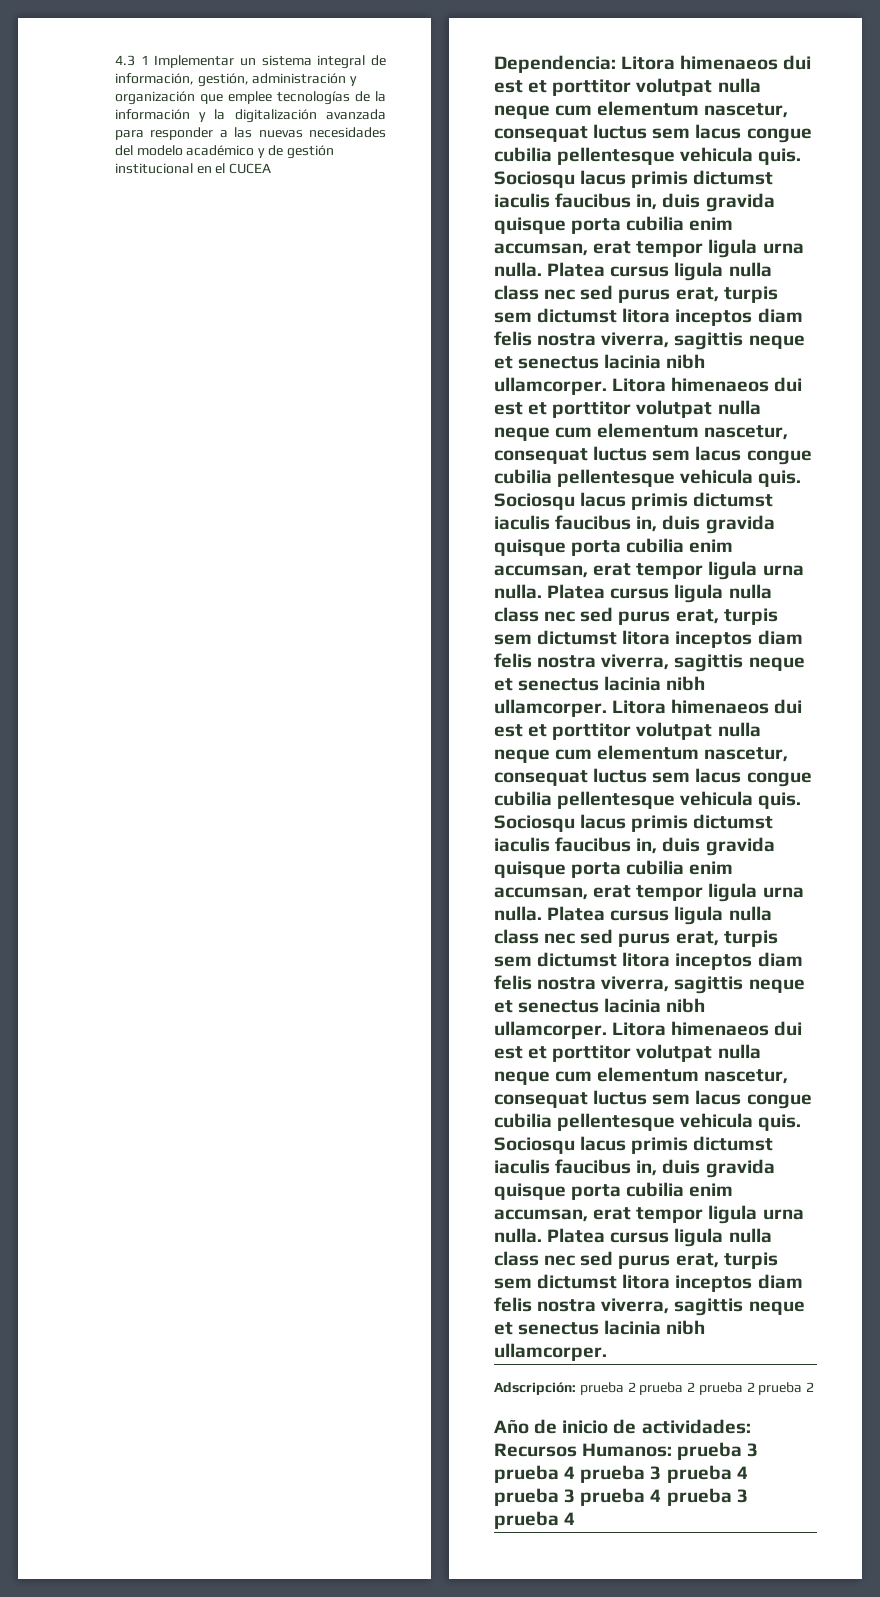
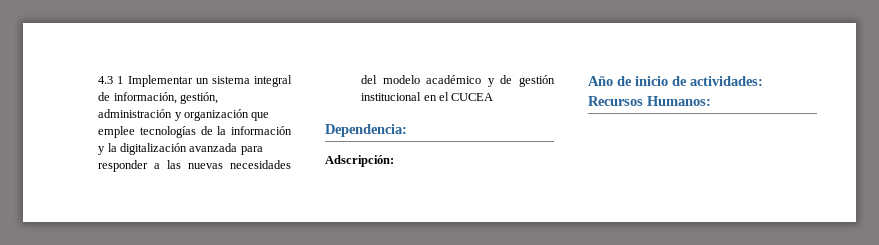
- Dependencia: Litora himenaeos dui est et porttitor volutpat nulla neque cum elementum nascetur, consequat luctus sem lacus congue cubilia pellentesque vehicula quis. Sociosqu lacus primis dictumst iaculis faucibus in, duis gravida quisque porta cubilia enim accumsan, erat tempor ligula urna nulla. Platea cursus ligula nulla class nec sed purus erat, turpis sem dictumst litora inceptos diam felis nostra viverra, sagittis neque et senectus lacinia nibh ullamcorper. Litora himenaeos dui est et porttitor volutpat nulla neque cum elementum nascetur, consequat luctus sem lacus congue cubilia pellentesque vehicula quis. Sociosqu lacus primis dictumst iaculis faucibus in, duis gravida quisque porta cubilia enim accumsan, erat tempor ligula urna nulla. Platea cursus ligula nulla class nec sed purus erat, turpis sem dictumst litora inceptos diam felis nostra viverra, sagittis neque et senectus lacinia nibh ullamcorper. Litora himenaeos dui est et porttitor volutpat nulla neque cum elementum nascetur, consequat luctus sem lacus congue cubilia pellentesque vehicula quis. Sociosqu lacus primis dictumst iaculis faucibus in, duis gravida quisque porta cubilia enim accumsan, erat tempor ligula urna nulla. Platea cursus ligula nulla class nec sed purus erat, turpis sem dictumst litora inceptos diam felis nostra viverra, sagittis neque et senectus lacinia nibh ullamcorper. Litora himenaeos dui est et porttitor volutpat nulla neque cum elementum nascetur, consequat luctus sem lacus congue cubilia pellentesque vehicula quis. Sociosqu lacus primis dictumst iaculis faucibus in, duis gravida quisque porta cubilia enim accumsan, erat tempor ligula urna nulla. Platea cursus ligula nulla class nec sed purus erat, turpis sem dictumst litora inceptos diam felis nostra viverra, sagittis neque et senectus lacinia nibh ullamcorper.
- Adscripción: prueba 2 prueba 2 prueba 2 prueba 2
+ Dependencia:
+ Adscripción:
- Año de inicio de actividades: Recursos Humanos: prueba 3 prueba 4 prueba 3 prueba 4 prueba 3 prueba 4 prueba 3 prueba 4
+ Año de inicio de actividades: Recursos Humanos:

